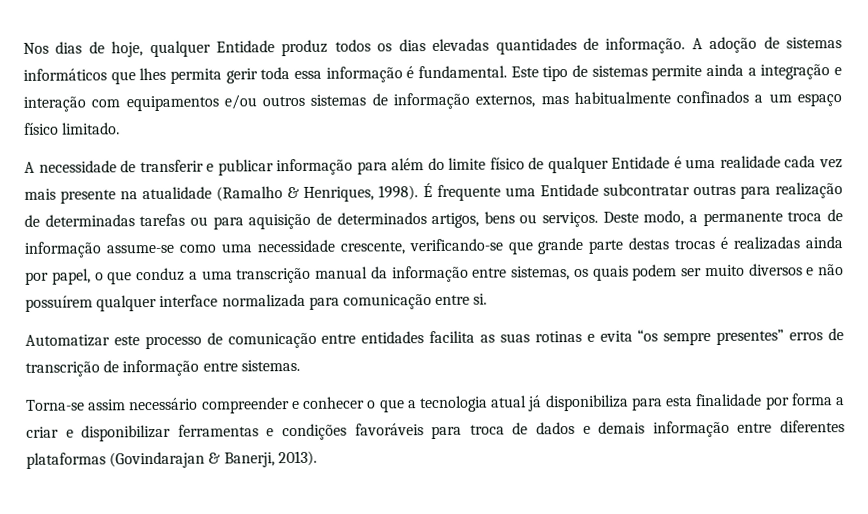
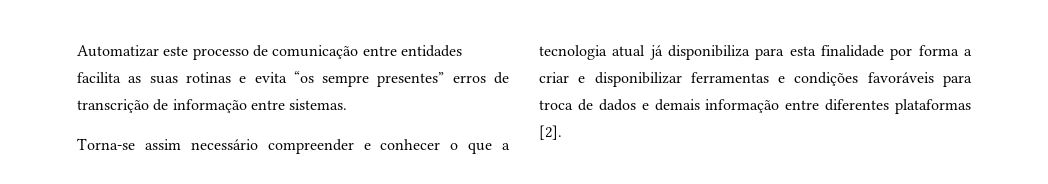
- Nos dias de hoje, qualquer Entidade produz todos os dias elevadas quantidades de informação. A adoção de sistemas informáticos que lhes permita gerir toda essa informação é fundamental. Este tipo de sistemas permite ainda a integração e interação com equipamentos e/ou outros sistemas de informação externos, mas habitualmente confinados a um espaço físico limitado.
- A necessidade de transferir e publicar informação para além do limite físico de qualquer Entidade é uma realidade cada vez mais presente na atualidade (Ramalho & Henriques, 1998). É frequente uma Entidade subcontratar outras para realização de determinadas tarefas ou para aquisição de determinados artigos, bens ou serviços. Deste modo, a permanente troca de informação assume-se como uma necessidade crescente, verificando-se que grande parte destas trocas é realizadas ainda por papel, o que conduz a uma transcrição manual da informação entre sistemas, os quais podem ser muito diversos e não possuírem qualquer interface normalizada para comunicação entre si.
- Torna-se assim necessário compreender e conhecer o que a tecnologia atual já disponibiliza para esta finalidade por forma a criar e disponibilizar ferramentas e condições favoráveis para troca de dados e demais informação entre diferentes plataformas (Govindarajan & Banerji, 2013).
+ Torna-se assim necessário compreender e conhecer o que a tecnologia atual já disponibiliza para esta finalidade por forma a criar e disponibilizar ferramentas e condições favoráveis para troca de dados e demais informação entre diferentes plataformas [2].

